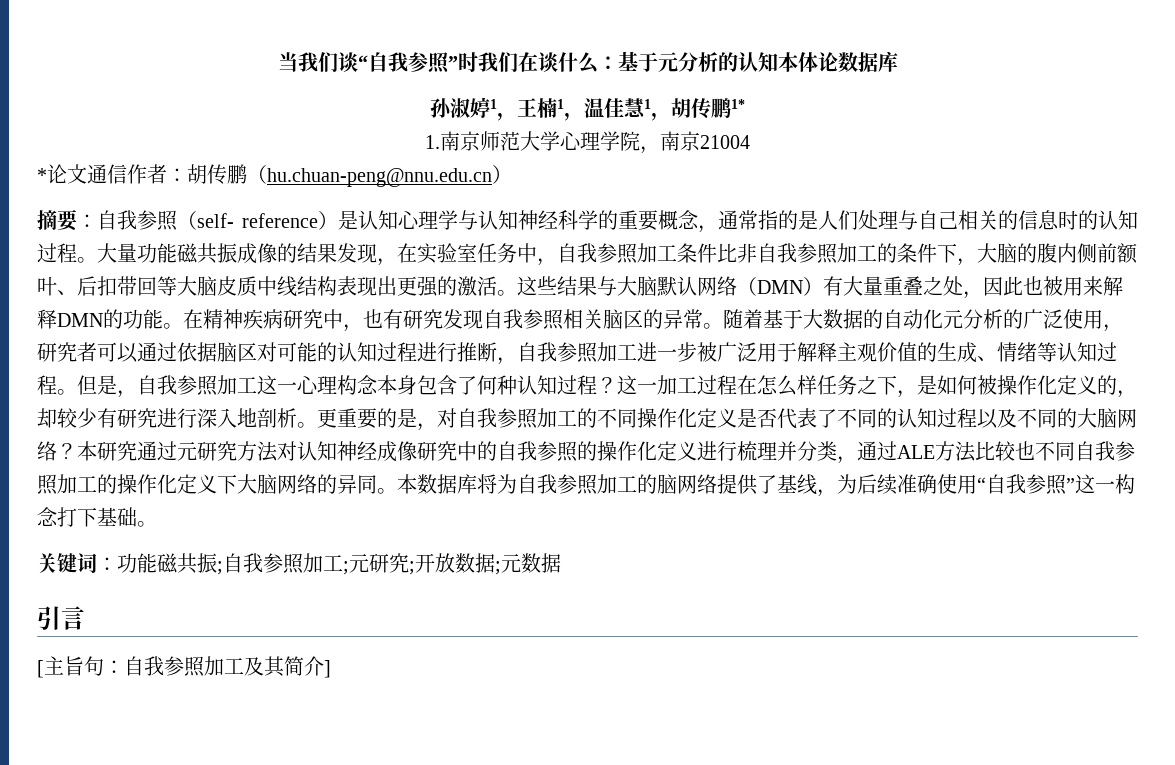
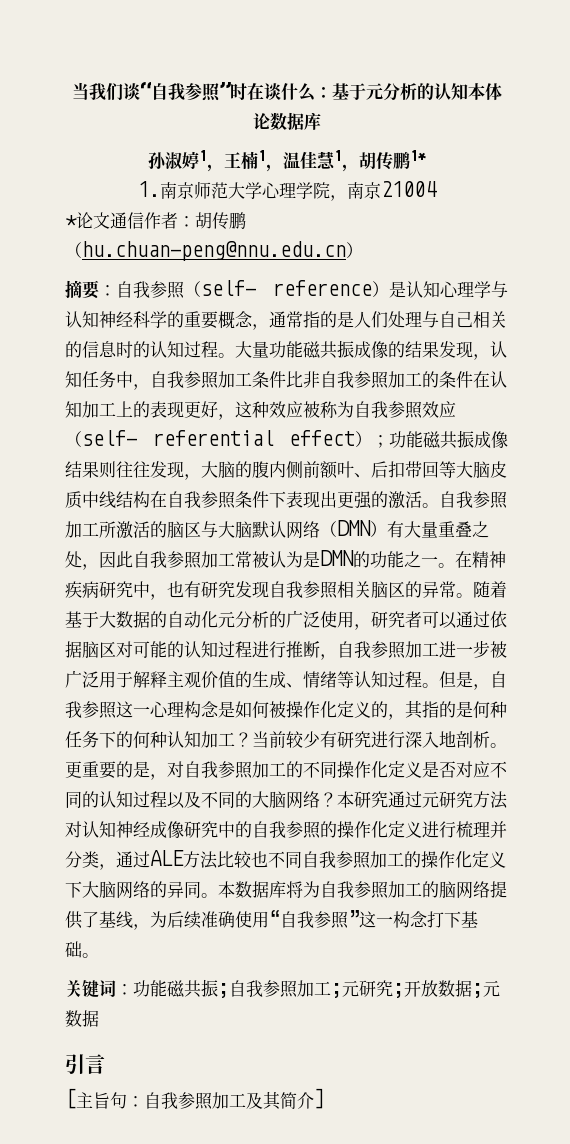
- 当我们谈“自我参照”时我们在谈什么：基于元分析的认知本体论数据库
+ 当我们谈“自我参照”时在谈什么：基于元分析的认知本体论数据库
- 大量功能磁共振成像的结果发现，在实验室任务中，自我参照加工条件比非自我参照加工的条件下，大脑的腹内侧前额叶、后扣带回等大脑皮质中线结构表现出更强的激活。
+ 大量功能磁共振成像的结果发现，认知任务中，自我参照加工条件比非自我参照加工的条件在认知加工上的表现更好，这种效应被称为自我参照效应（self- referential effect）；功能磁共振成像结果则往往发现，大脑的腹内侧前额叶、后扣带回等大脑皮质中线结构在自我参照条件下表现出更强的激活。
- 这些结果与大脑默认网络（DMN）有大量重叠之处，因此也被用来解释DMN的功能。
+ 自我参照加工所激活的脑区与大脑默认网络（DMN）有大量重叠之处，因此自我参照加工常被认为是DMN的功能之一。
- 但是，自我参照加工这一心理构念本身包含了何种认知过程？这一加工过程在怎么样任务之下，是如何被操作化定义的，却较少有研究进行深入地剖析。
+ 但是，自我参照这一心理构念是如何被操作化定义的，其指的是何种任务下的何种认知加工？当前较少有研究进行深入地剖析。
- 更重要的是，对自我参照加工的不同操作化定义是否代表了不同的认知过程以及不同的大脑网络？
+ 更重要的是，对自我参照加工的不同操作化定义是否对应不同的认知过程以及不同的大脑网络？

